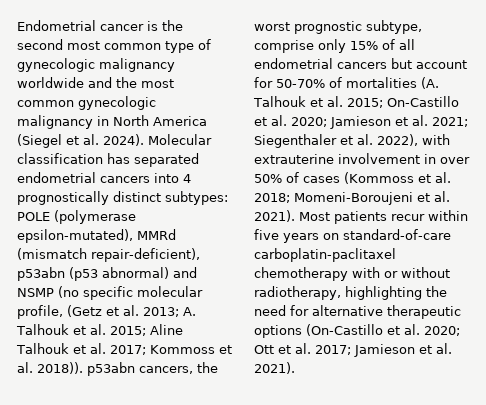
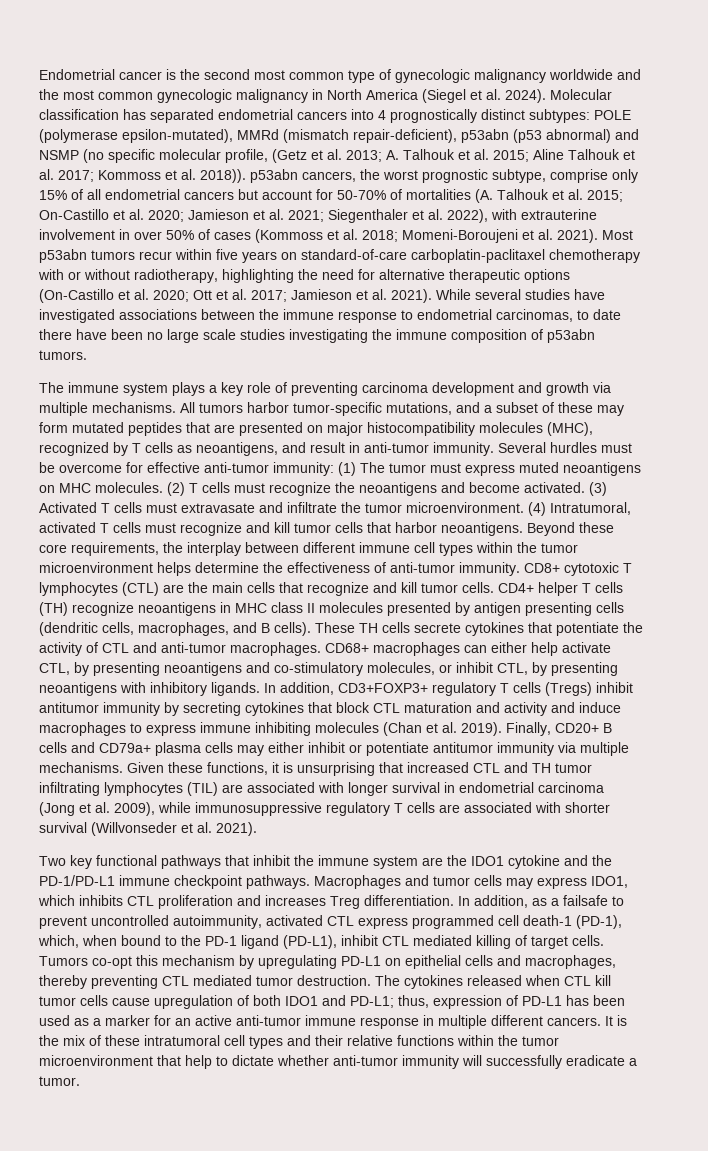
- Most patients recur within five years on standard-of-care carboplatin-paclitaxel chemotherapy with or without radiotherapy, highlighting the need for alternative therapeutic options (On-Castillo et al. 2020; Ott et al. 2017; Jamieson et al. 2021).
+ Most p53abn tumors recur within five years on standard-of-care carboplatin-paclitaxel chemotherapy with or without radiotherapy, highlighting the need for alternative therapeutic options (On-Castillo et al. 2020; Ott et al. 2017; Jamieson et al. 2021).
+ While several studies have investigated associations between the immune response to endometrial carcinomas, to date there have been no large scale studies investigating the immune composition of p53abn tumors.
+ The immune system plays a key role of preventing carcinoma development and growth via multiple mechanisms. All tumors harbor tumor-specific mutations, and a subset of these may form mutated peptides that are presented on major histocompatibility molecules (MHC), recognized by T cells as neoantigens, and result in anti-tumor immunity. Several hurdles must be overcome for effective anti-tumor immunity: (1) The tumor must express muted neoantigens on MHC molecules. (2) T cells must recognize the neoantigens and become activated. (3) Activated T cells must extravasate and infiltrate the tumor microenvironment. (4) Intratumoral, activated T cells must recognize and kill tumor cells that harbor neoantigens. Beyond these core requirements, the interplay between different immune cell types within the tumor microenvironment helps determine the effectiveness of anti-tumor immunity. CD8+ cytotoxic T lymphocytes (CTL) are the main cells that recognize and kill tumor cells. CD4+ helper T cells (TH) recognize neoantigens in MHC class II molecules presented by antigen presenting cells (dendritic cells, macrophages, and B cells). These TH cells secrete cytokines that potentiate the activity of CTL and anti-tumor macrophages. CD68+ macrophages can either help activate CTL, by presenting neoantigens and co-stimulatory molecules, or inhibit CTL, by presenting neoantigens with inhibitory ligands. In addition, CD3+FOXP3+ regulatory T cells (Tregs) inhibit antitumor immunity by secreting cytokines that block CTL maturation and activity and induce macrophages to express immune inhibiting molecules (Chan et al. 2019). Finally, CD20+ B cells and CD79a+ plasma cells may either inhibit or potentiate antitumor immunity via multiple mechanisms. Given these functions, it is unsurprising that increased CTL and TH tumor infiltrating lymphocytes (TIL) are associated with longer survival in endometrial carcinoma (Jong et al. 2009), while immunosuppressive regulatory T cells are associated with shorter survival (Willvonseder et al. 2021).
+ Two key functional pathways that inhibit the immune system are the IDO1 cytokine and the PD-1/PD-L1 immune checkpoint pathways. Macrophages and tumor cells may express IDO1, which inhibits CTL proliferation and increases Treg differentiation. In addition, as a failsafe to prevent uncontrolled autoimmunity, activated CTL express programmed cell death-1 (PD-1), which, when bound to the PD-1 ligand (PD-L1), inhibit CTL mediated killing of target cells. Tumors co-opt this mechanism by upregulating PD-L1 on epithelial cells and macrophages, thereby preventing CTL mediated tumor destruction. The cytokines released when CTL kill tumor cells cause upregulation of both IDO1 and PD-L1; thus, expression of PD-L1 has been used as a marker for an active anti-tumor immune response in multiple different cancers. It is the mix of these intratumoral cell types and their relative functions within the tumor microenvironment that help to dictate whether anti-tumor immunity will successfully eradicate a tumor.

